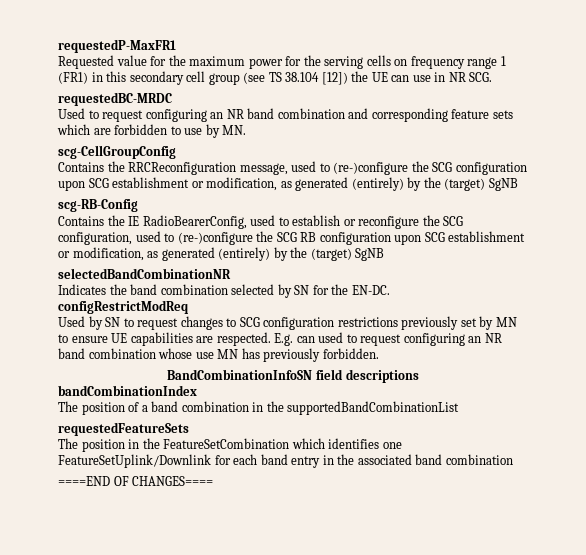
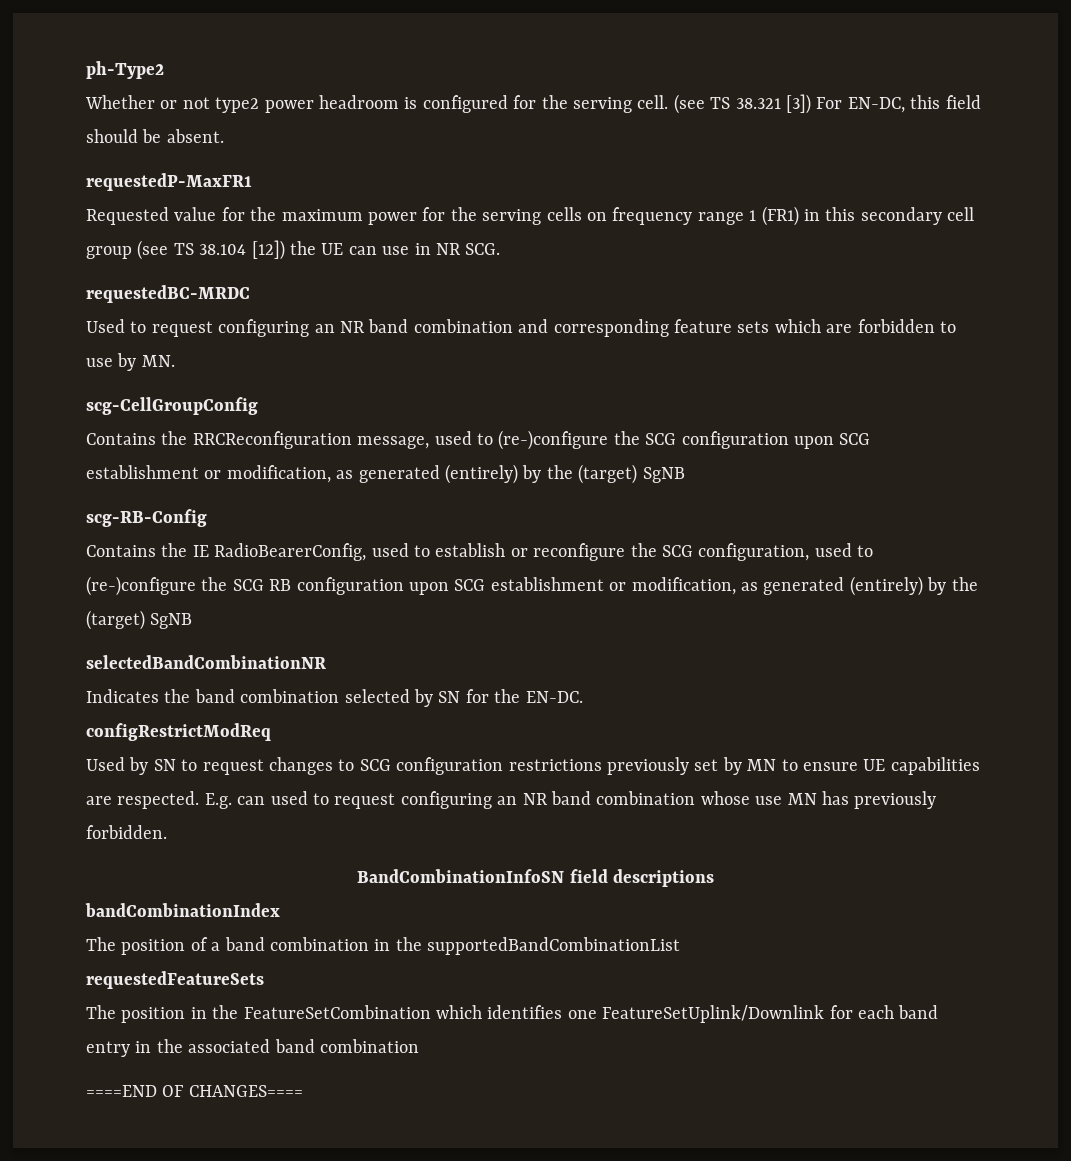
+ ph-Type2
+ Whether or not type2 power headroom is configured for the serving cell. (see TS 38.321 [3]) For EN-DC, this field should be absent.

